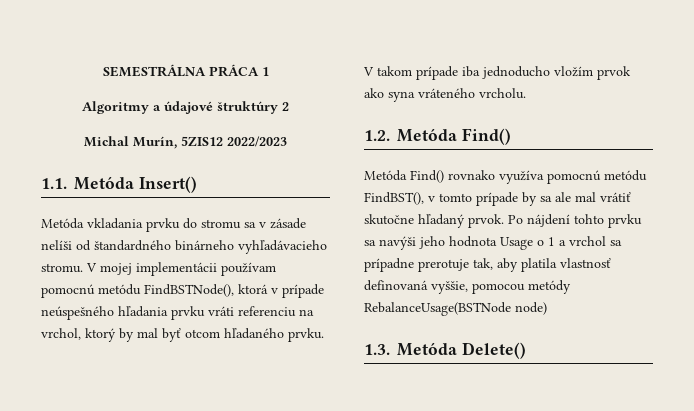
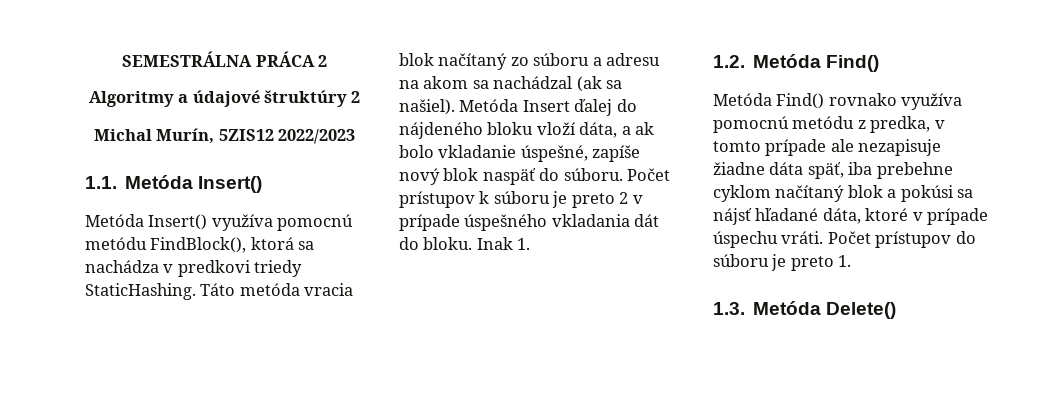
- SEMESTRÁLNA PRÁCA 1
+ SEMESTRÁLNA PRÁCA 2
- Metóda vkladania prvku do stromu sa v zásade nelíši od štandardného binárneho vyhľadávacieho stromu. V mojej implementácii používam pomocnú metódu FindBSTNode(), ktorá v prípade neúspešného hľadania prvku vráti referenciu na vrchol, ktorý by mal byť otcom hľadaného prvku. V takom prípade iba jednoducho vložím prvok ako syna vráteného vrcholu.
+ Metóda Insert() využíva pomocnú metódu FindBlock(), ktorá sa nachádza v predkovi triedy StaticHashing. Táto metóda vracia blok načítaný zo súboru a adresu na akom sa nachádzal (ak sa našiel). Metóda Insert ďalej do nájdeného bloku vloží dáta, a ak bolo vkladanie úspešné, zapíše nový blok naspäť do súboru. Počet prístupov k súboru je preto 2 v prípade úspešného vkladania dát do bloku. Inak 1.
- Metóda Find() rovnako využíva pomocnú metódu FindBST(), v tomto prípade by sa ale mal vrátiť skutočne hľadaný prvok. Po nájdení tohto prvku sa navýši jeho hodnota Usage o 1 a vrchol sa prípadne prerotuje tak, aby platila vlastnosť definovaná vyššie, pomocou metódy RebalanceUsage(BSTNode node)
+ Metóda Find() rovnako využíva pomocnú metódu z predka, v tomto prípade ale nezapisuje žiadne dáta späť, iba prebehne cyklom načítaný blok a pokúsi sa nájsť hľadané dáta, ktoré v prípade úspechu vráti. Počet prístupov do súboru je preto 1.

